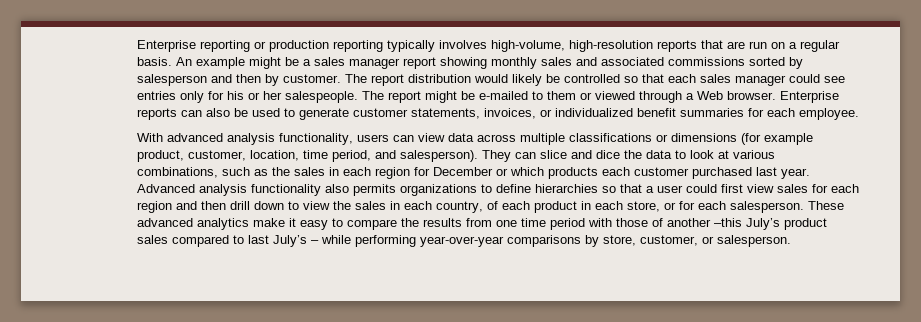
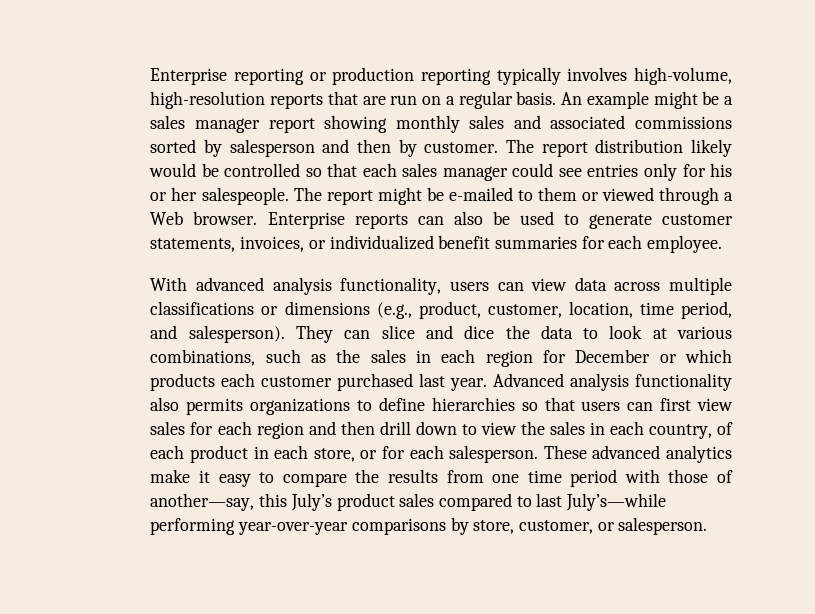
- The report distribution would likely be controlled so that each sales manager could see entries only for his or her salespeople.
+ The report distribution likely would be controlled so that each sales manager could see entries only for his or her salespeople.
- With advanced analysis functionality, users can view data across multiple classifications or dimensions (for example product, customer, location, time period, and salesperson).
+ With advanced analysis functionality, users can view data across multiple classifications or dimensions (e.g., product, customer, location, time period, and salesperson).
- Advanced analysis functionality also permits organizations to define hierarchies so that a user could first view sales for each region and then drill down to view the sales in each country, of each product in each store, or for each salesperson.
+ Advanced analysis functionality also permits organizations to define hierarchies so that users can first view sales for each region and then drill down to view the sales in each country, of each product in each store, or for each salesperson.
- These advanced analytics make it easy to compare the results from one time period with those of another –this July’s product sales compared to last July’s – while performing year-over-year comparisons by store, customer, or salesperson.
+ These advanced analytics make it easy to compare the results from one time period with those of another—say, this July’s product sales compared to last July’s—while performing year-over-year comparisons by store, customer, or salesperson.

